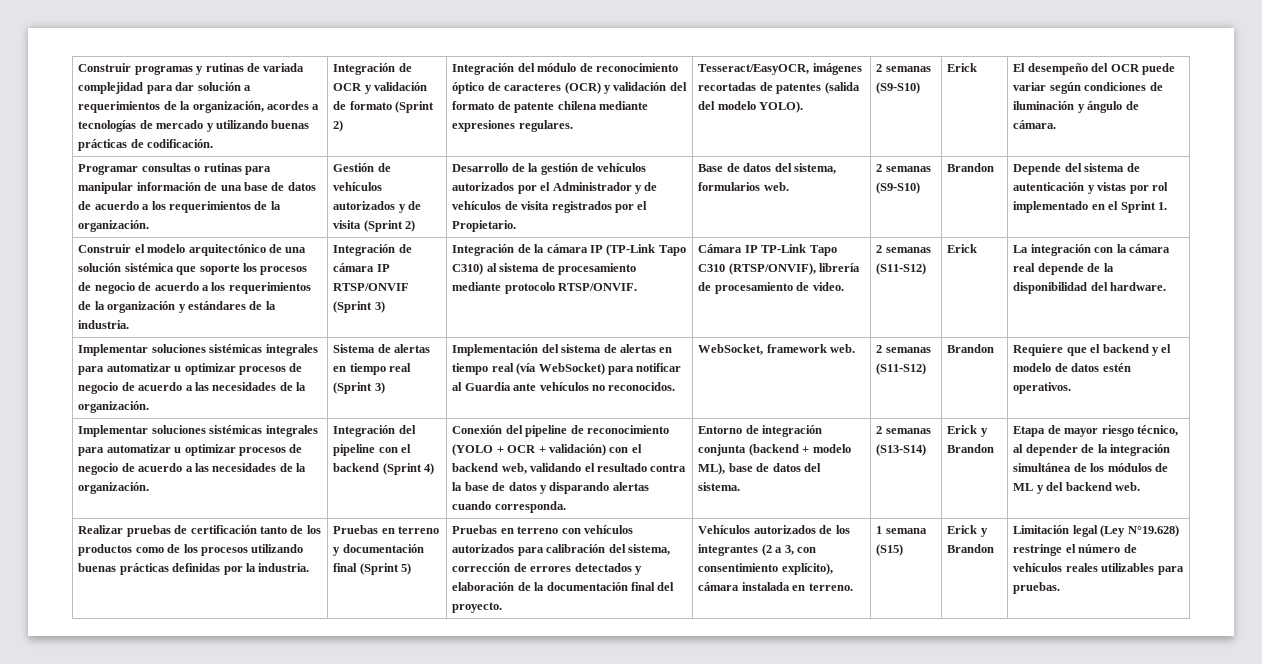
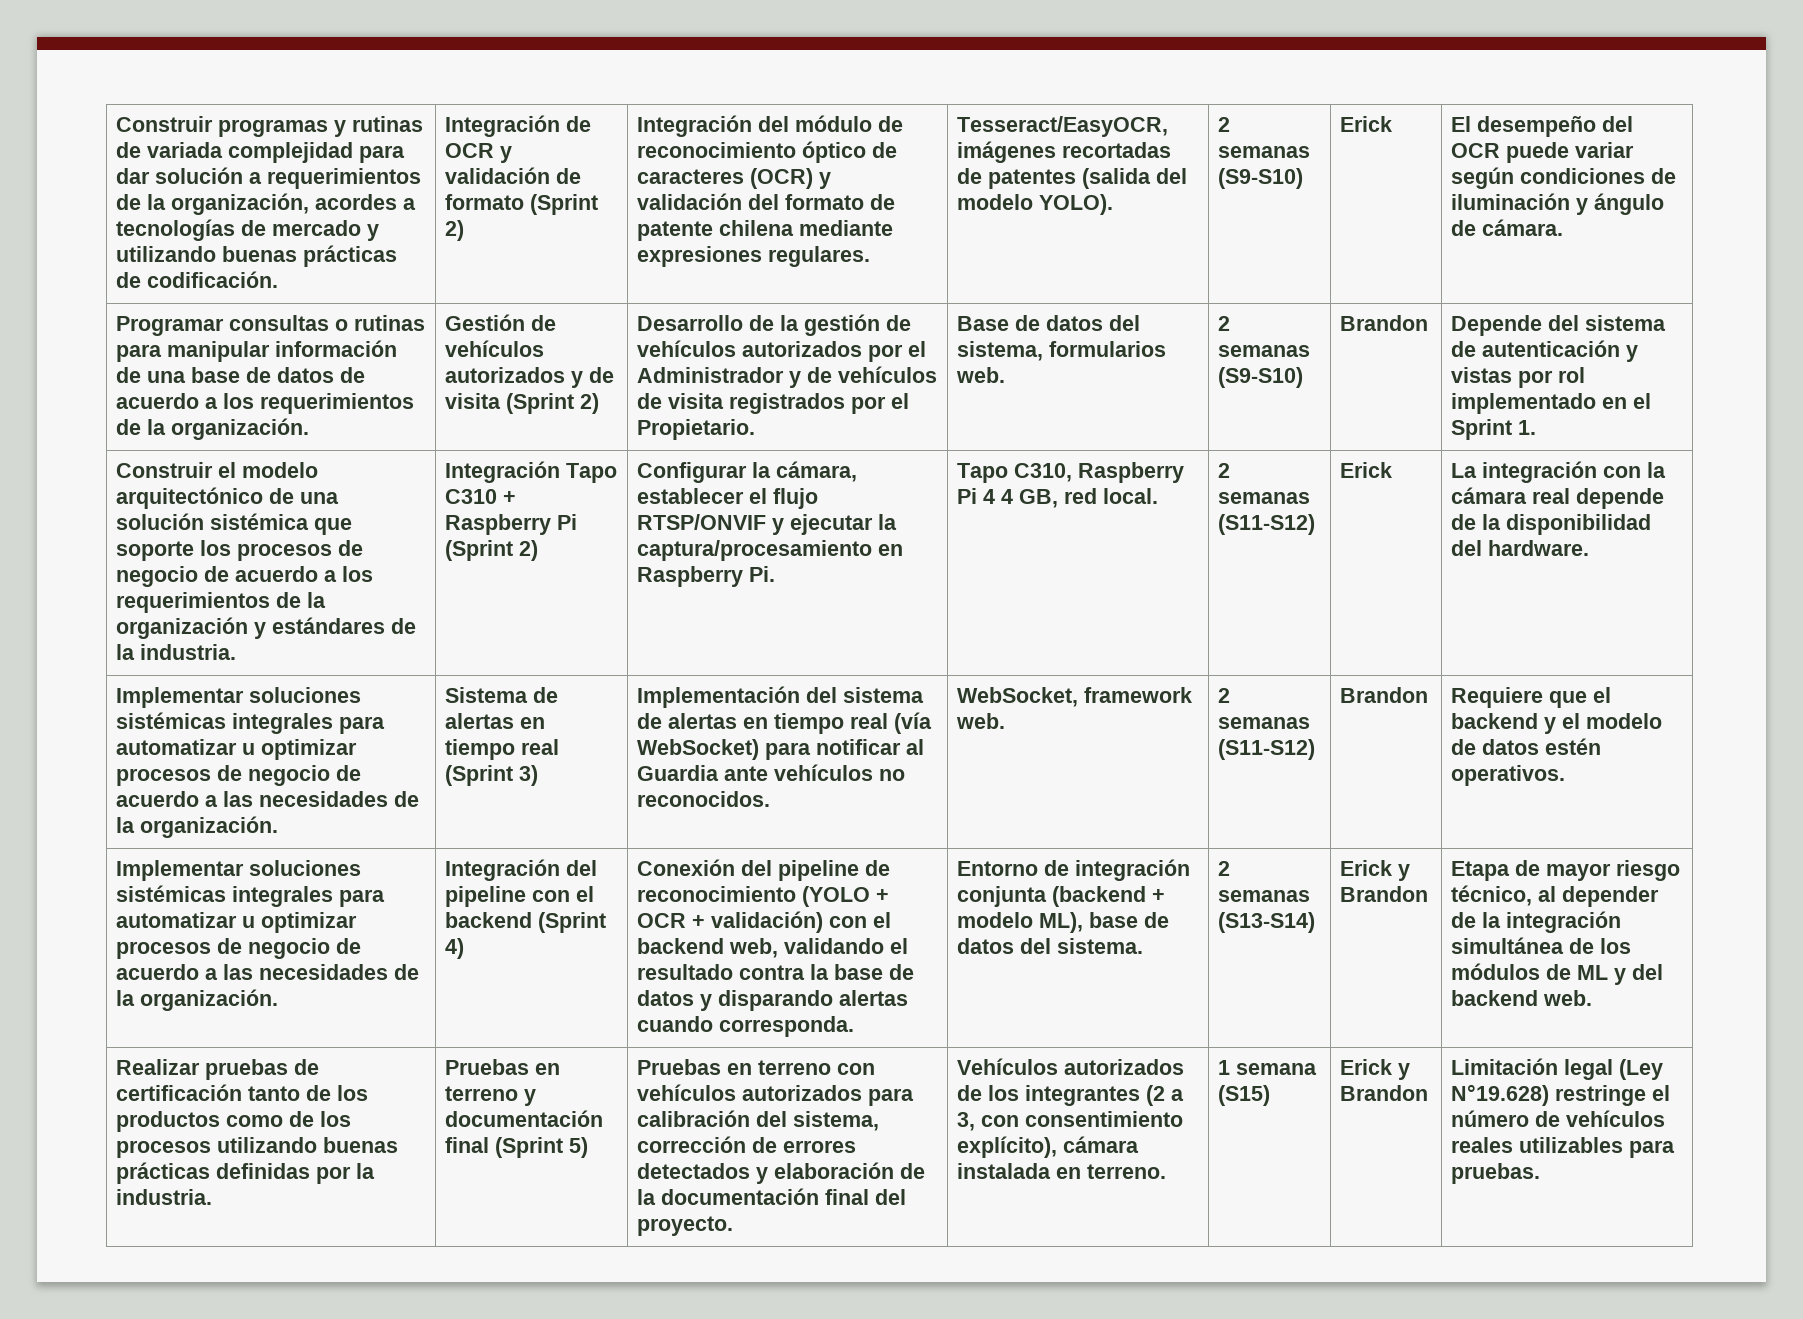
- Integración de cámara IP RTSP/ONVIF (Sprint 3) | Integración de la cámara IP (TP-Link Tapo C310) al sistema de procesamiento mediante protocolo RTSP/ONVIF. | Cámara IP TP-Link Tapo C310 (RTSP/ONVIF), librería de procesamiento de video.
+ Integración Tapo C310 + Raspberry Pi (Sprint 2) | Configurar la cámara, establecer el flujo RTSP/ONVIF y ejecutar la captura/procesamiento en Raspberry Pi. | Tapo C310, Raspberry Pi 4 4 GB, red local.

